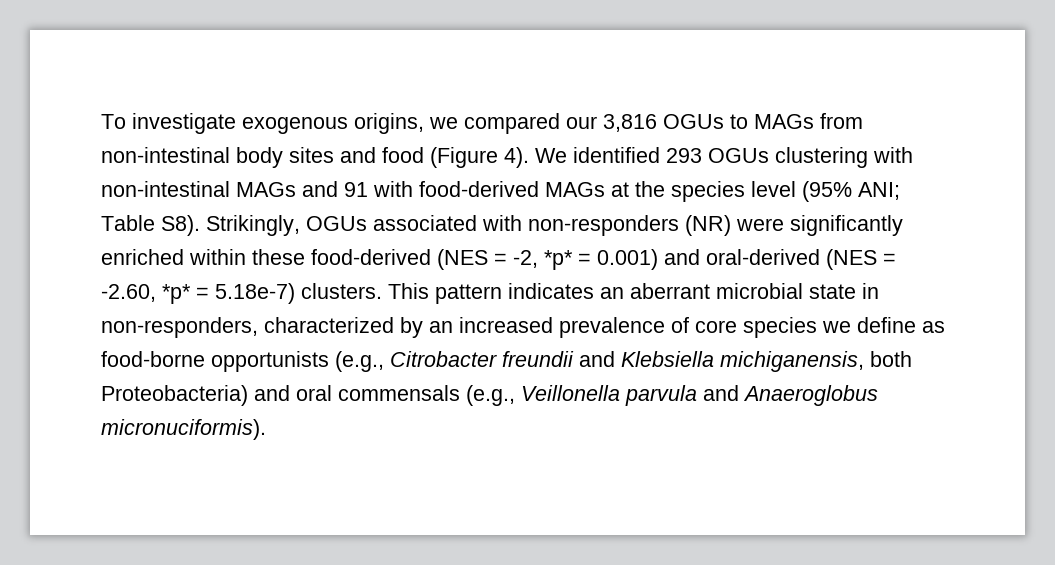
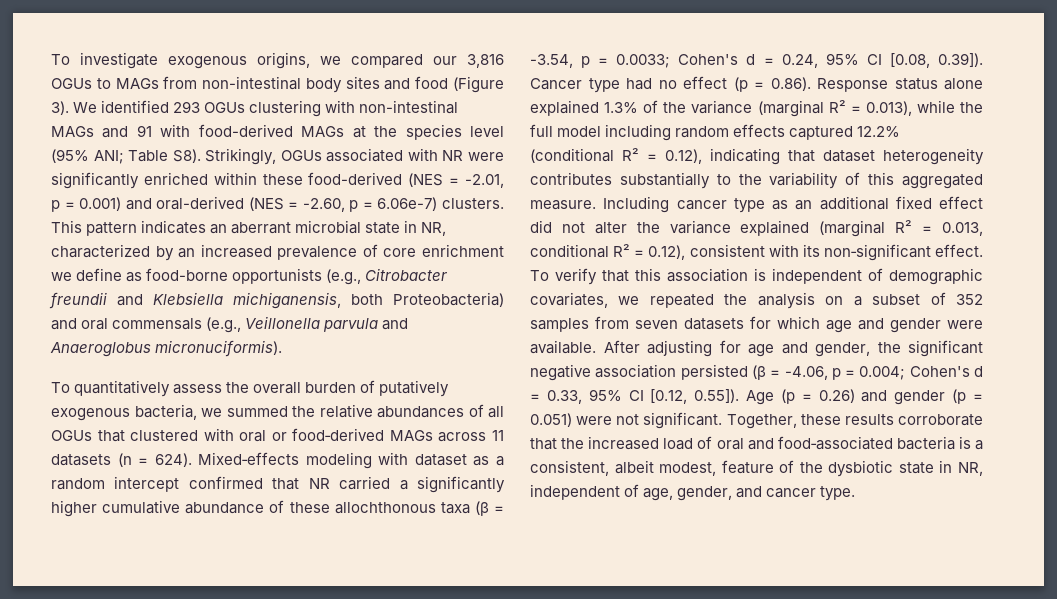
- To investigate exogenous origins, we compared our 3,816 OGUs to MAGs from non-intestinal body sites and food (Figure 4).
+ To investigate exogenous origins, we compared our 3,816 OGUs to MAGs from non-intestinal body sites and food (Figure 3).
- We identified 293 OGUs clustering with non-intestinal MAGs and 91 with food-derived MAGs at the species level (95% ANI; Table S8). Strikingly, OGUs associated with non-responders (NR) were significantly enriched within these food-derived (NES = -2, *p* = 0.001) and oral-derived (NES = -2.60, *p* = 5.18e-7) clusters.
+ We identified 293 OGUs clustering with non-intestinal MAGs and 91 with food-derived MAGs at the species level (95% ANI; Table S8). Strikingly, OGUs associated with NR were significantly enriched within these food-derived (NES = -2.01, p = 0.001) and oral-derived (NES = -2.60, p = 6.06e-7) clusters.
- This pattern indicates an aberrant microbial state in non-responders, characterized by an increased prevalence of core species we define as food-borne opportunists (e.g., Citrobacter freundii and Klebsiella michiganensis, both Proteobacteria) and oral commensals (e.g., Veillonella parvula and Anaeroglobus micronuciformis).
+ This pattern indicates an aberrant microbial state in NR, characterized by an increased prevalence of core enrichment we define as food-borne opportunists (e.g., Citrobacter freundii and Klebsiella michiganensis, both Proteobacteria) and oral commensals (e.g., Veillonella parvula and Anaeroglobus micronuciformis).
+ To quantitatively assess the overall burden of putatively exogenous bacteria, we summed the relative abundances of all OGUs that clustered with oral or food‑derived MAGs across 11 datasets (n = 624). Mixed‑effects modeling with dataset as a random intercept confirmed that NR carried a significantly higher cumulative abundance of these allochthonous taxa (β = -3.54, p = 0.0033; Cohen's d = 0.24, 95% CI [0.08, 0.39]). Cancer type had no effect (p = 0.86). Response status alone explained 1.3% of the variance (marginal R² = 0.013), while the full model including random effects captured 12.2% (conditional R² = 0.12), indicating that dataset heterogeneity contributes substantially to the variability of this aggregated measure. Including cancer type as an additional fixed effect did not alter the variance explained (marginal R² = 0.013, conditional R² = 0.12), consistent with its non‑significant effect. To verify that this association is independent of demographic covariates, we repeated the analysis on a subset of 352 samples from seven datasets for which age and gender were available. After adjusting for age and gender, the significant negative association persisted (β = -4.06, p = 0.004; Cohen's d = 0.33, 95% CI [0.12, 0.55]). Age (p = 0.26) and gender (p = 0.051) were not significant. Together, these results corroborate that the increased load of oral and food‑associated bacteria is a consistent, albeit modest, feature of the dysbiotic state in NR, independent of age, gender, and cancer type.

